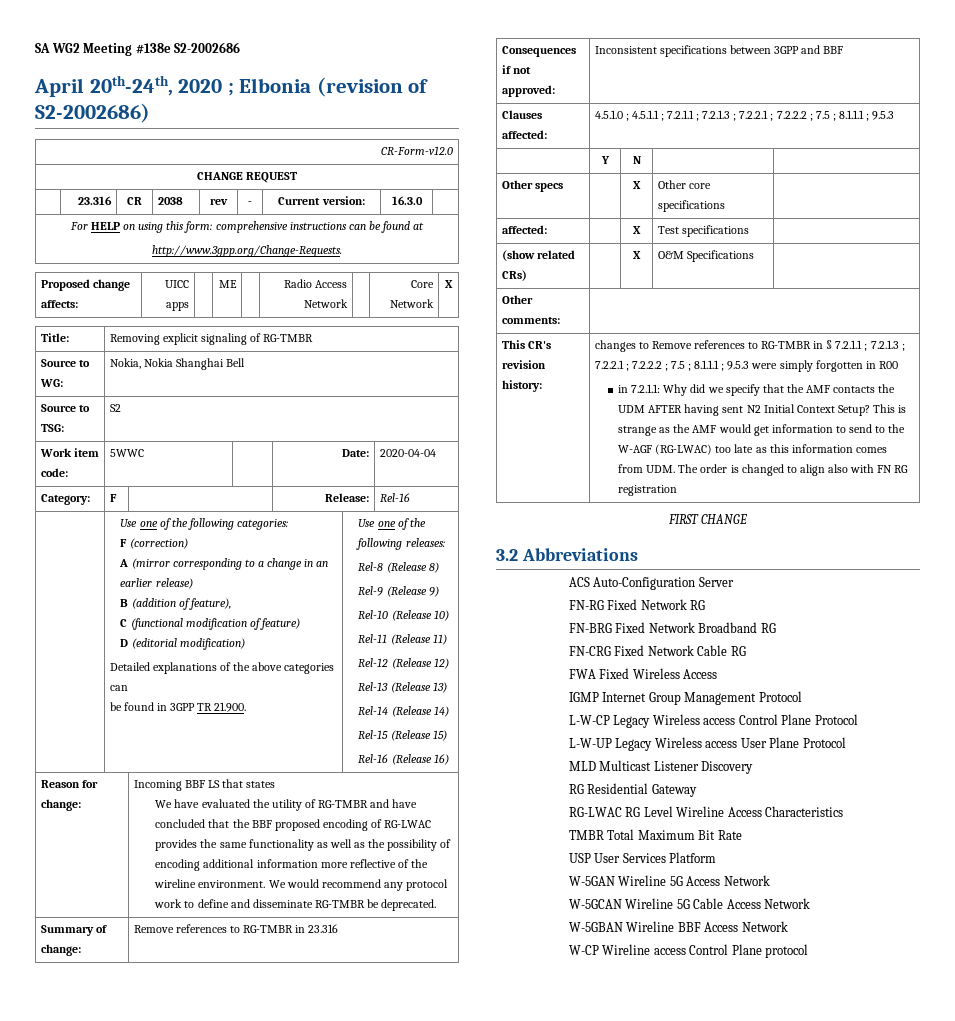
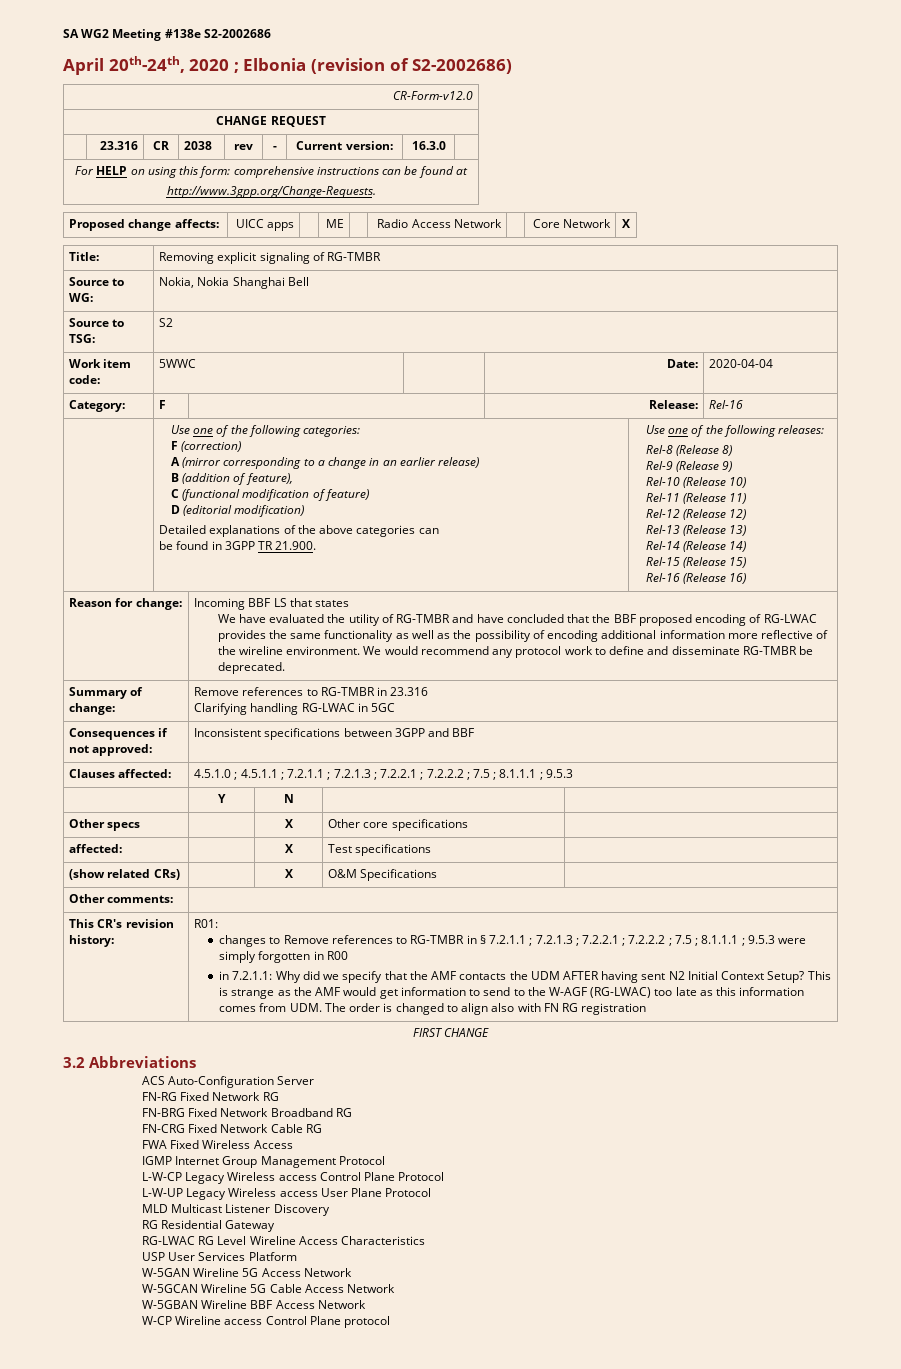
  Summary of change: | Remove references to RG-TMBR in 23.316
+ Clarifying handling RG-LWAC in 5GC
+ R01:
- TMBR Total Maximum Bit Rate

